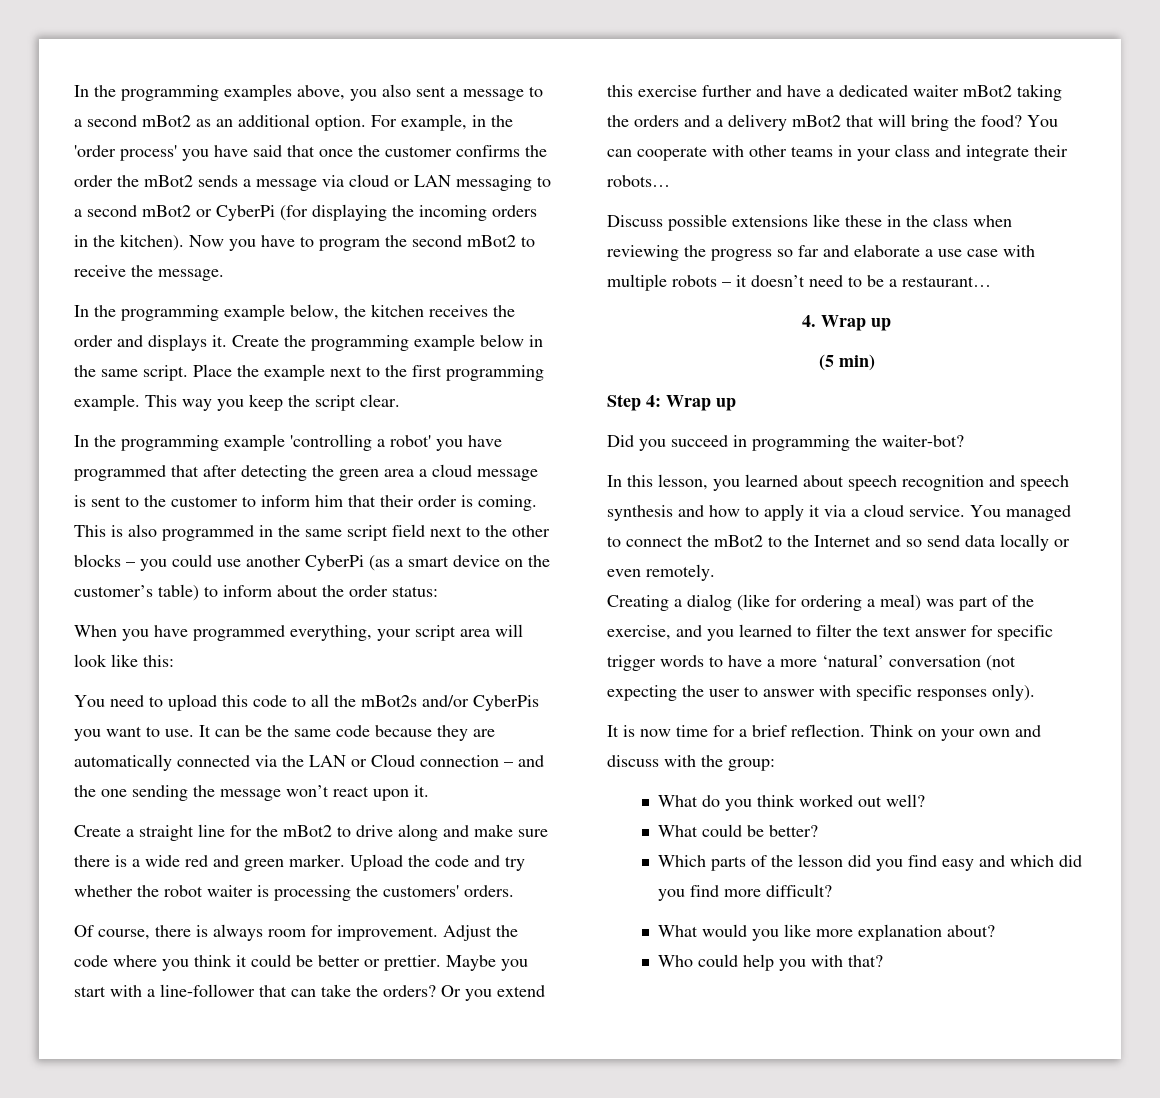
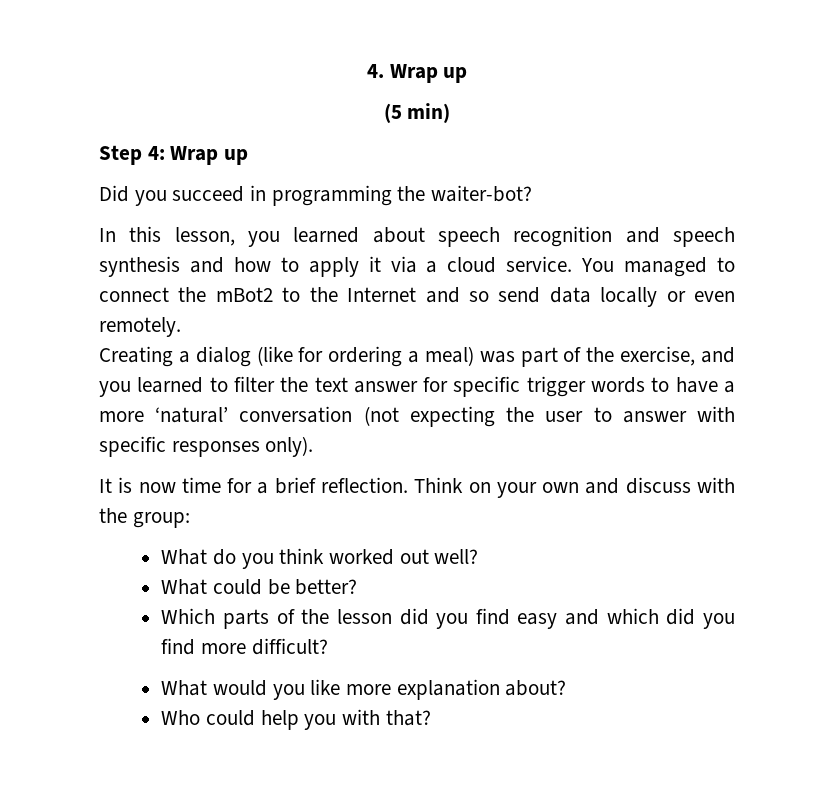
- In the programming examples above, you also sent a message to a second mBot2 as an additional option. For example, in the 'order process' you have said that once the customer confirms the order the mBot2 sends a message via cloud or LAN messaging to a second mBot2 or CyberPi (for displaying the incoming orders in the kitchen). Now you have to program the second mBot2 to receive the message.
- In the programming example below, the kitchen receives the order and displays it. Create the programming example below in the same script. Place the example next to the first programming example. This way you keep the script clear.
- In the programming example 'controlling a robot' you have programmed that after detecting the green area a cloud message is sent to the customer to inform him that their order is coming. This is also programmed in the same script field next to the other blocks – you could use another CyberPi (as a smart device on the customer’s table) to inform about the order status:
- When you have programmed everything, your script area will look like this:
- You need to upload this code to all the mBot2s and/or CyberPis you want to use. It can be the same code because they are automatically connected via the LAN or Cloud connection – and the one sending the message won’t react upon it.
- Create a straight line for the mBot2 to drive along and make sure there is a wide red and green marker. Upload the code and try whether the robot waiter is processing the customers' orders.
- Of course, there is always room for improvement. Adjust the code where you think it could be better or prettier. Maybe you start with a line-follower that can take the orders? Or you extend this exercise further and have a dedicated waiter mBot2 taking the orders and a delivery mBot2 that will bring the food? You can cooperate with other teams in your class and integrate their robots…
- Discuss possible extensions like these in the class when reviewing the progress so far and elaborate a use case with multiple robots – it doesn’t need to be a restaurant…

